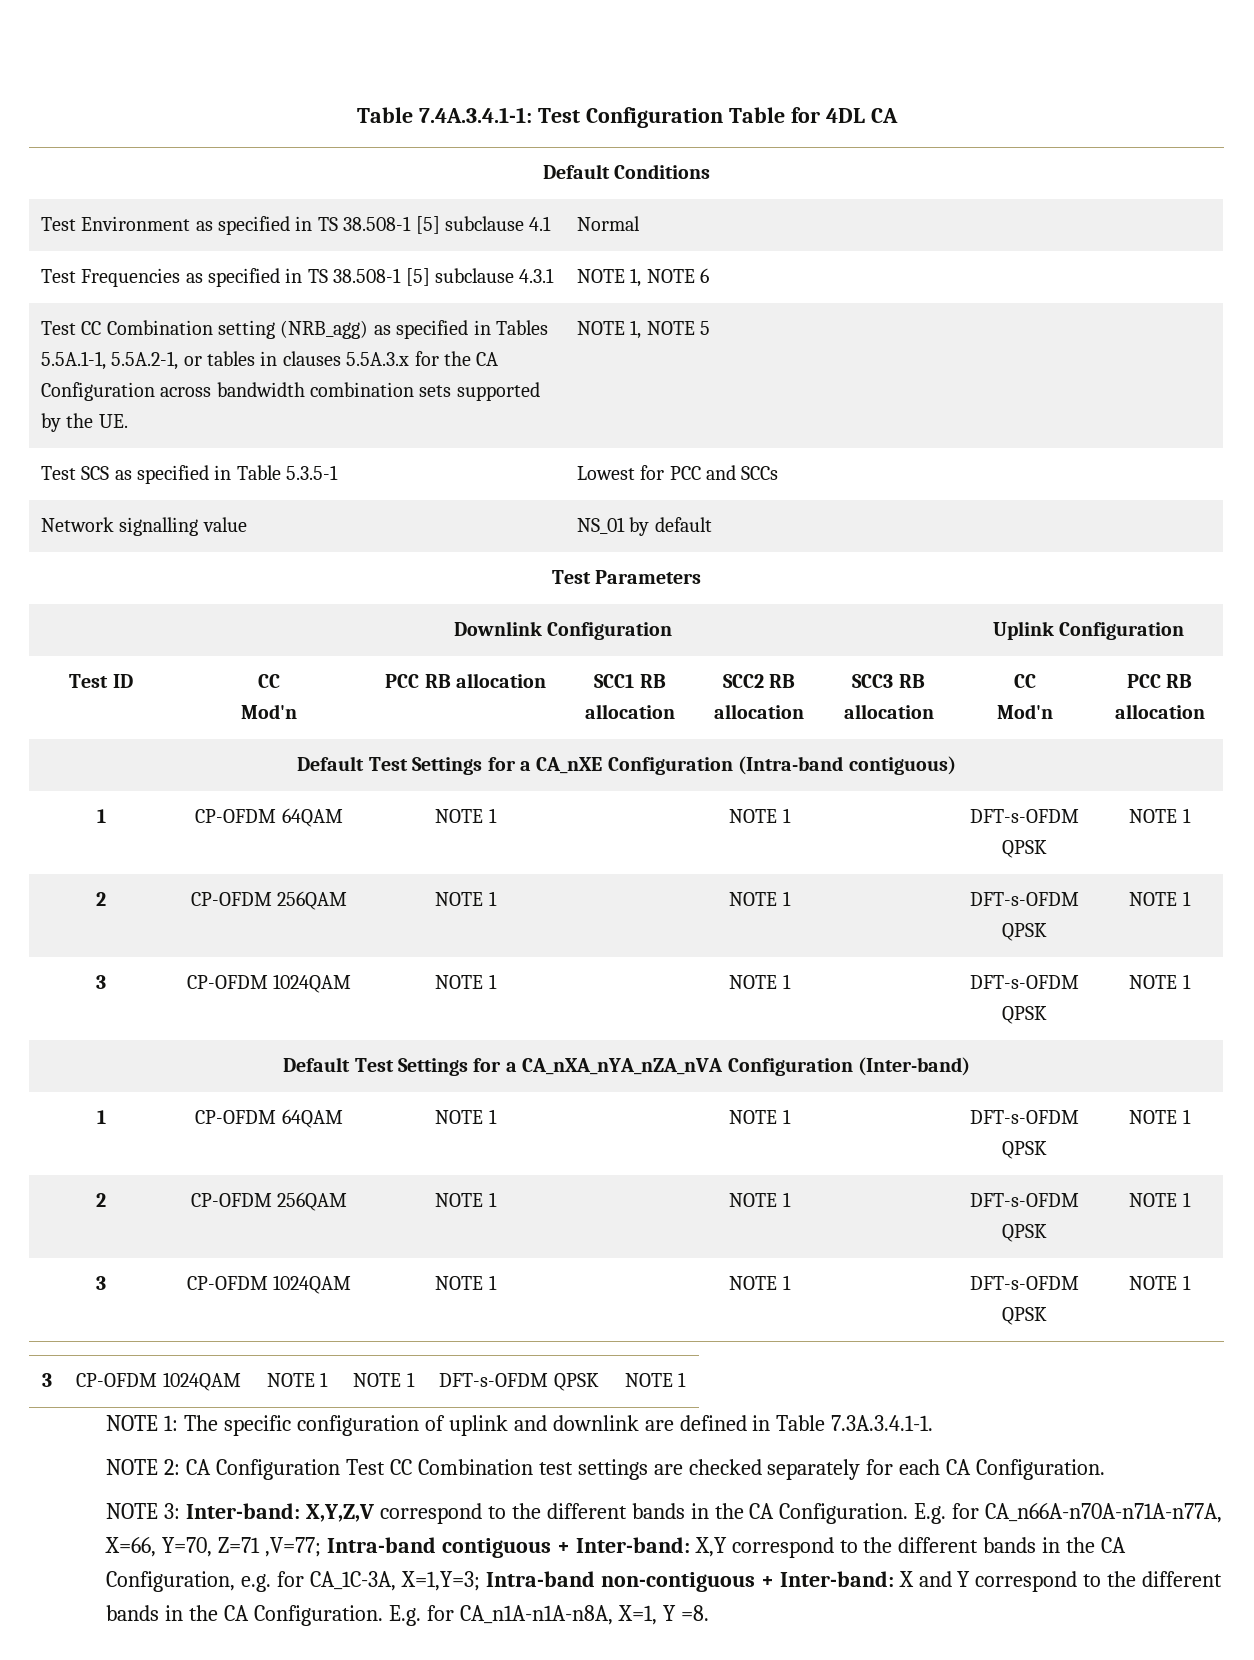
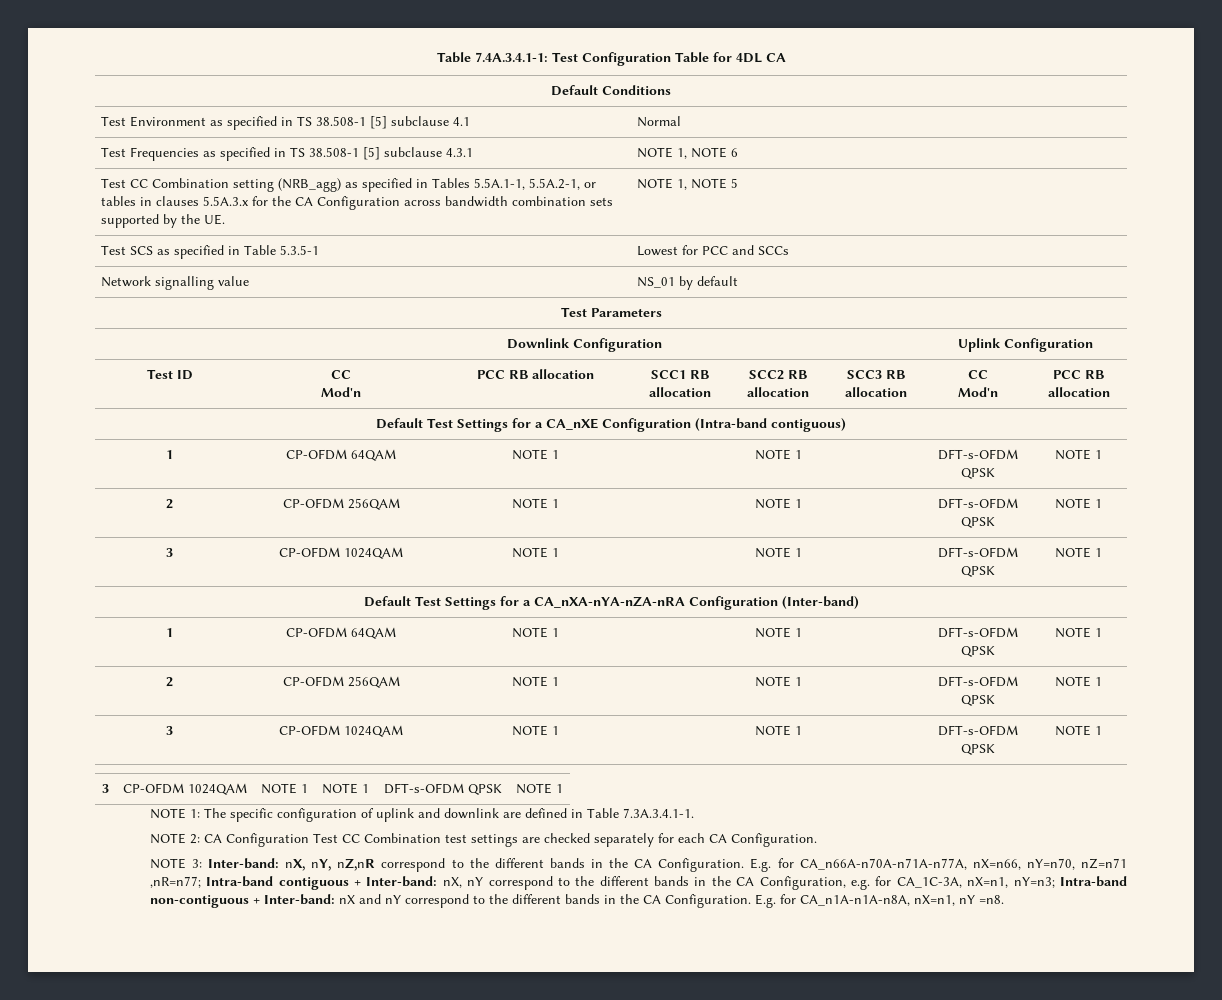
- Default Test Settings for a CA_nXA_nYA_nZA_nVA Configuration (Inter-band)
+ Default Test Settings for a CA_nXA-nYA-nZA-nRA Configuration (Inter-band)
- NOTE 3: Inter-band: X,Y,Z,V correspond to the different bands in the CA Configuration.
+ NOTE 3: Inter-band: nX, nY, nZ,nR correspond to the different bands in the CA Configuration.
- E.g. for CA_n66A-n70A-n71A-n77A, X=66, Y=70, Z=71 ,V=77; Intra-band contiguous + Inter-band: X,Y correspond to the different bands in the CA Configuration, e.g. for CA_1C-3A, X=1,Y=3; Intra-band non-contiguous + Inter-band: X and Y correspond to the different bands in the CA Configuration.
+ E.g. for CA_n66A-n70A-n71A-n77A, nX=n66, nY=n70, nZ=n71 ,nR=n77; Intra-band contiguous + Inter-band: nX, nY correspond to the different bands in the CA Configuration, e.g. for CA_1C-3A, nX=n1, nY=n3; Intra-band non-contiguous + Inter-band: nX and nY correspond to the different bands in the CA Configuration.
- E.g. for CA_n1A-n1A-n8A, X=1, Y =8.
+ E.g. for CA_n1A-n1A-n8A, nX=n1, nY =n8.

